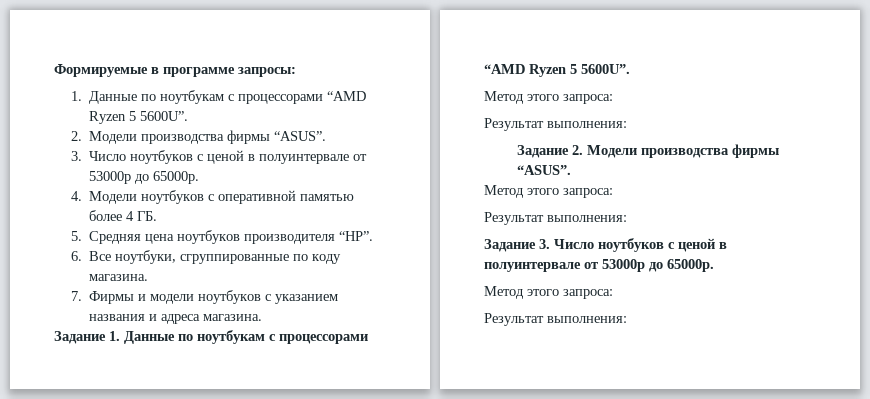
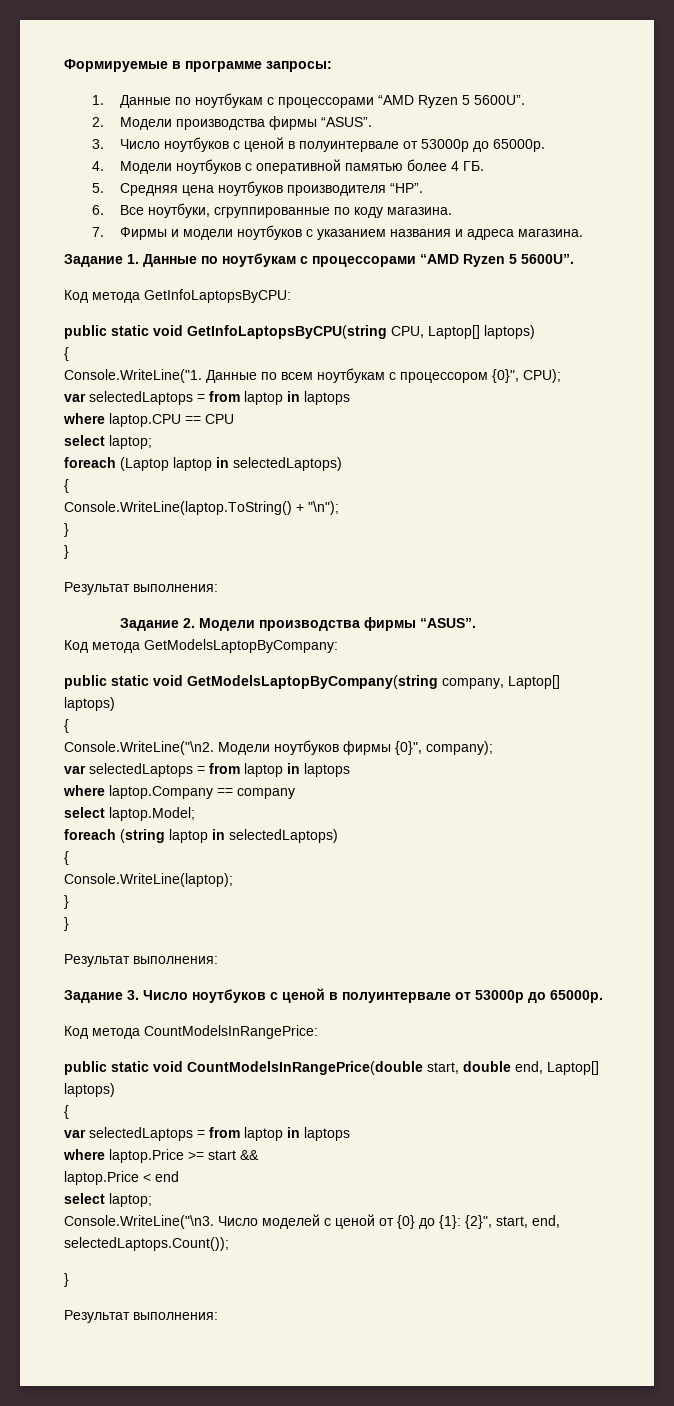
  Задание 1. Данные по ноутбукам с процессорами “AMD Ryzen 5 5600U”.
- Метод этого запроса:
+ Код метода GetInfoLaptopsByCPU:
+ public static void GetInfoLaptopsByCPU(string CPU, Laptop[] laptops)
+ {
+ Console.WriteLine("1. Данные по всем ноутбукам с процессором {0}", CPU);
+ var selectedLaptops = from laptop in laptops
+ where laptop.CPU == CPU
+ select laptop;
+ foreach (Laptop laptop in selectedLaptops)
+ {
+ Console.WriteLine(laptop.ToString() + "\n");
+ }
+ }
  Задание 2. Модели производства фирмы “ASUS”.
- Метод этого запроса:
+ Код метода GetModelsLaptopByCompany:
+ public static void GetModelsLaptopByCompany(string company, Laptop[] laptops)
+ {
+ Console.WriteLine("\n2. Модели ноутбуков фирмы {0}", company);
+ var selectedLaptops = from laptop in laptops
+ where laptop.Company == company
+ select laptop.Model;
+ foreach (string laptop in selectedLaptops)
+ {
+ Console.WriteLine(laptop);
+ }
+ }
  Задание 3. Число ноутбуков с ценой в полуинтервале от 53000р до 65000р.
- Метод этого запроса:
+ Код метода CountModelsInRangePrice:
+ public static void CountModelsInRangePrice(double start, double end, Laptop[] laptops)
+ {
+ var selectedLaptops = from laptop in laptops
+ where laptop.Price >= start &&
+ laptop.Price < end
+ select laptop;
+ Console.WriteLine("\n3. Число моделей с ценой от {0} до {1}: {2}", start, end, selectedLaptops.Count());
+ }

